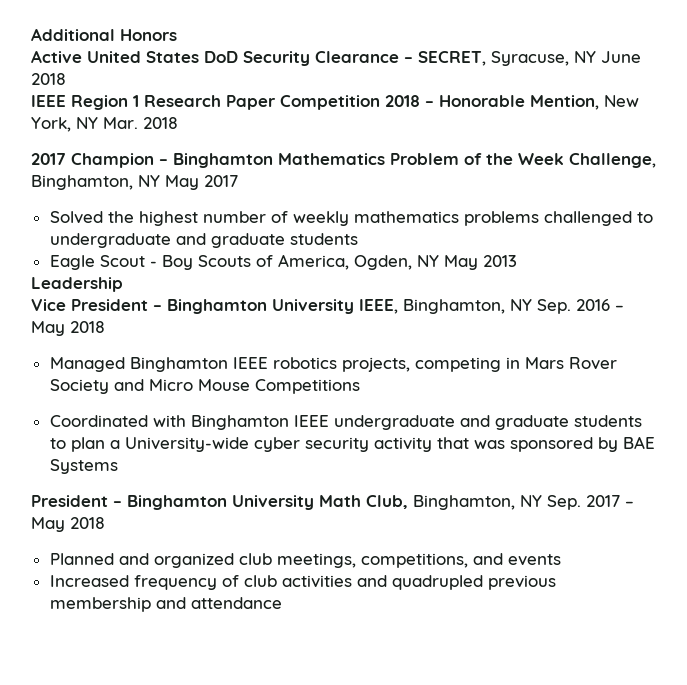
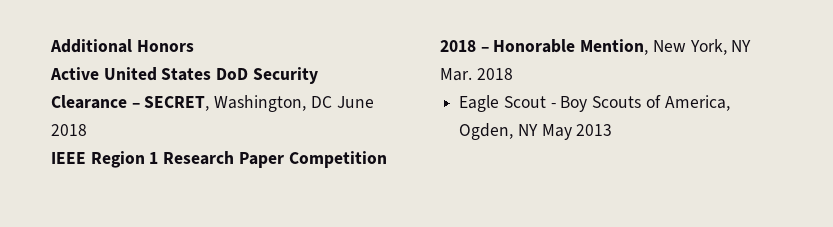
- Active United States DoD Security Clearance – SECRET, Syracuse, NY June 2018
+ Active United States DoD Security Clearance – SECRET, Washington, DC June 2018
- 2017 Champion – Binghamton Mathematics Problem of the Week Challenge, Binghamton, NY May 2017
- Solved the highest number of weekly mathematics problems challenged to undergraduate and graduate students
- Leadership
- Vice President – Binghamton University IEEE, Binghamton, NY Sep. 2016 – May 2018
- Managed Binghamton IEEE robotics projects, competing in Mars Rover Society and Micro Mouse Competitions
- Coordinated with Binghamton IEEE undergraduate and graduate students to plan a University-wide cyber security activity that was sponsored by BAE Systems
- President – Binghamton University Math Club, Binghamton, NY Sep. 2017 – May 2018
- Planned and organized club meetings, competitions, and events
- Increased frequency of club activities and quadrupled previous membership and attendance

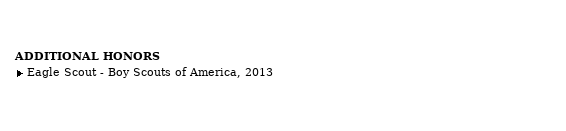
- Additional Honors
- Active United States DoD Security Clearance – SECRET, Washington, DC June 2018
- IEEE Region 1 Research Paper Competition 2018 – Honorable Mention, New York, NY Mar. 2018
+ ADDITIONAL HONORS
- Eagle Scout - Boy Scouts of America, Ogden, NY May 2013
+ Eagle Scout - Boy Scouts of America, 2013

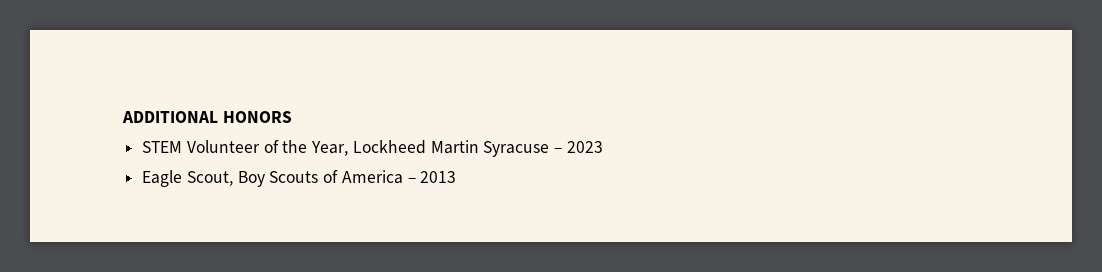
+ STEM Volunteer of the Year, Lockheed Martin Syracuse – 2023
- Eagle Scout - Boy Scouts of America, 2013
+ Eagle Scout, Boy Scouts of America – 2013

